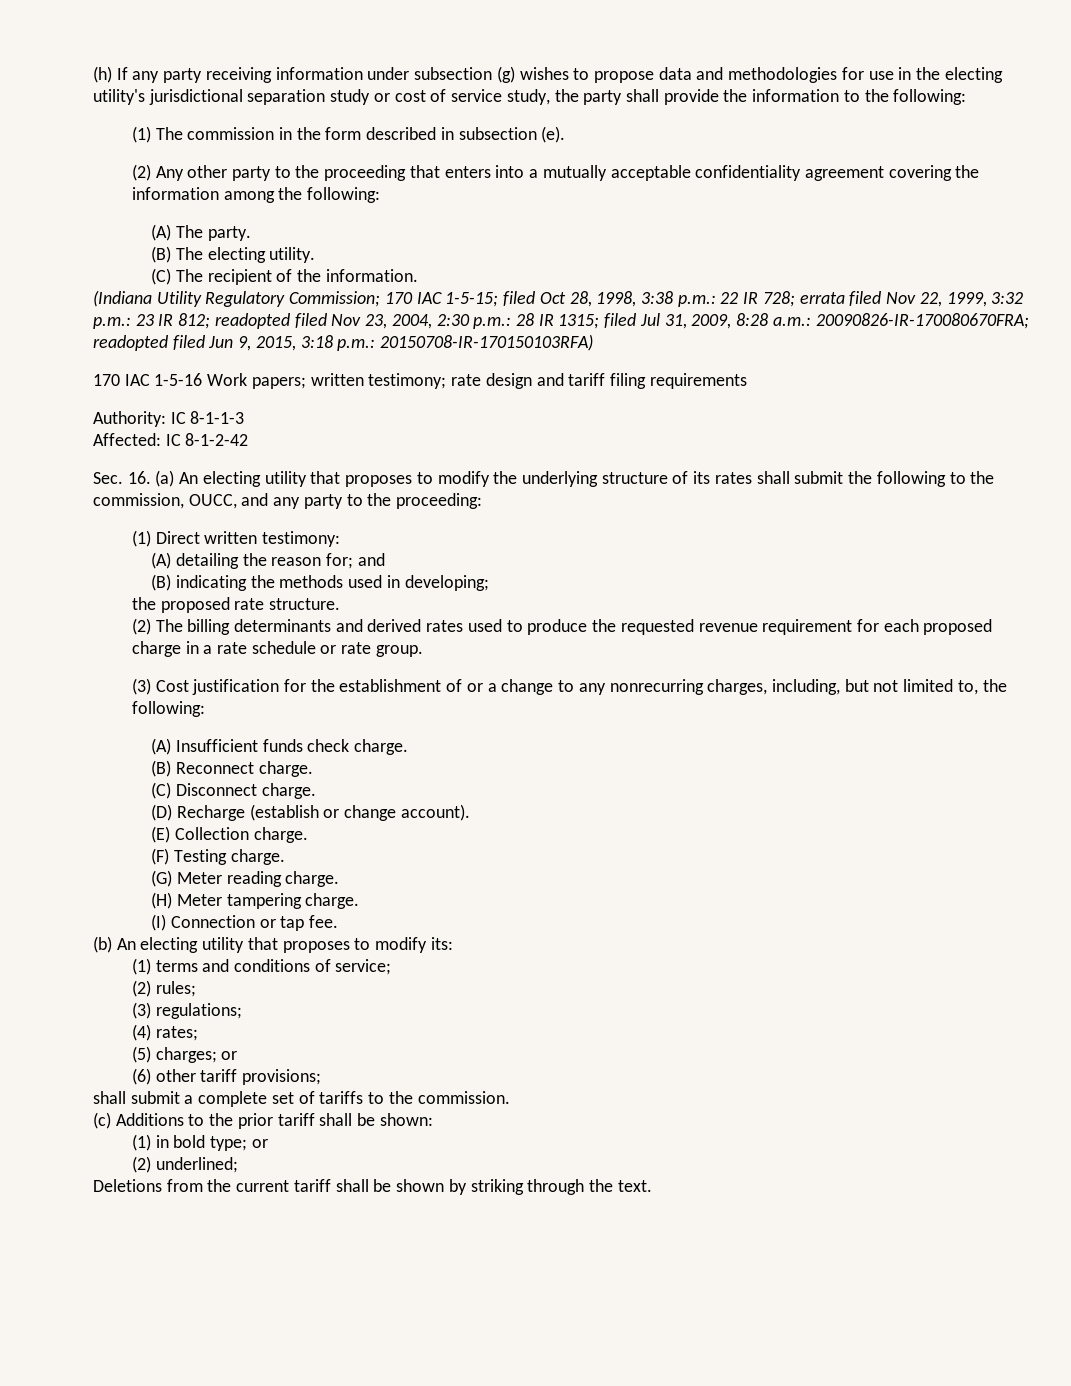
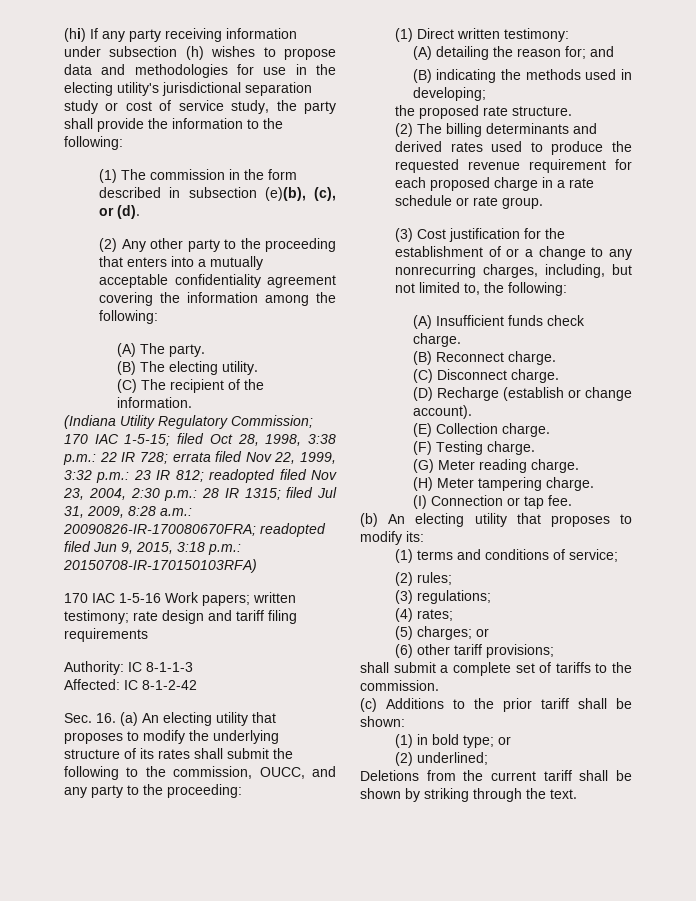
- (h) If any party receiving information under subsection (g) wishes to propose data and methodologies for use in the electing utility's jurisdictional separation study or cost of service study, the party shall provide the information to the following:
+ (hi) If any party receiving information under subsection (h) wishes to propose data and methodologies for use in the electing utility's jurisdictional separation study or cost of service study, the party shall provide the information to the following:
- (1) The commission in the form described in subsection (e).
+ (1) The commission in the form described in subsection (e)(b), (c), or (d).

